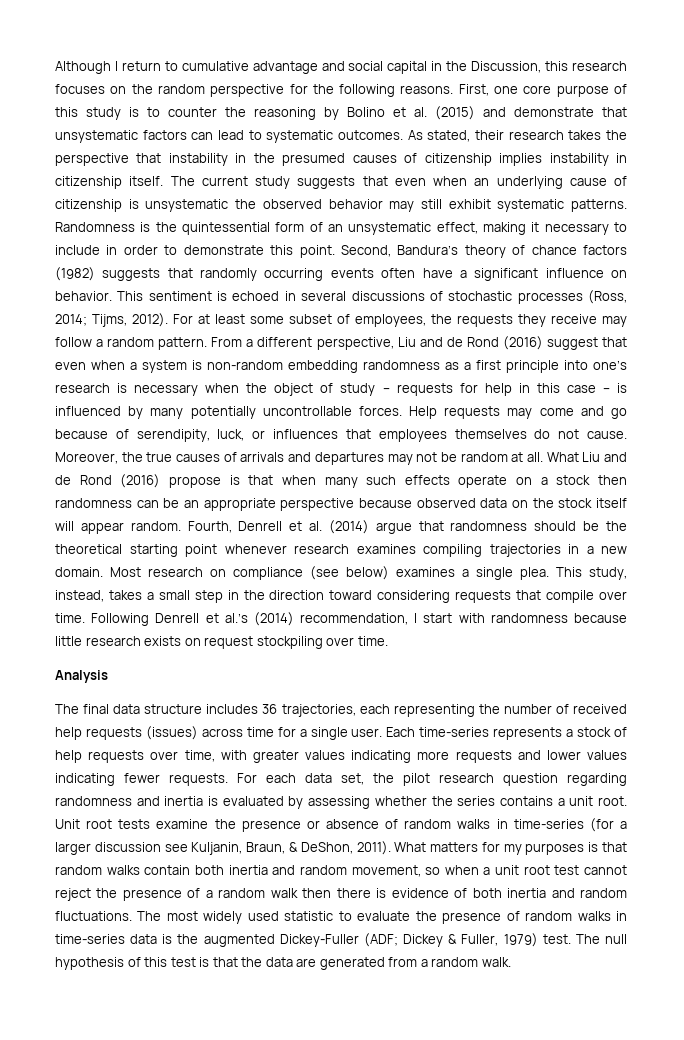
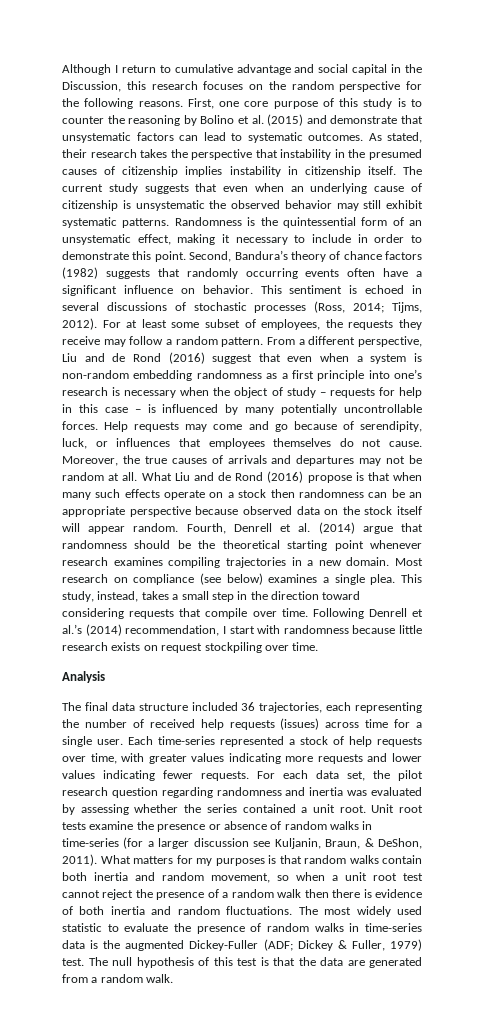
- The final data structure includes 36 trajectories, each representing the number of received help requests (issues) across time for a single user.
+ The final data structure included 36 trajectories, each representing the number of received help requests (issues) across time for a single user.
- Each time-series represents a stock of help requests over time, with greater values indicating more requests and lower values indicating fewer requests.
+ Each time-series represented a stock of help requests over time, with greater values indicating more requests and lower values indicating fewer requests.
- For each data set, the pilot research question regarding randomness and inertia is evaluated by assessing whether the series contains a unit root.
+ For each data set, the pilot research question regarding randomness and inertia was evaluated by assessing whether the series contained a unit root.

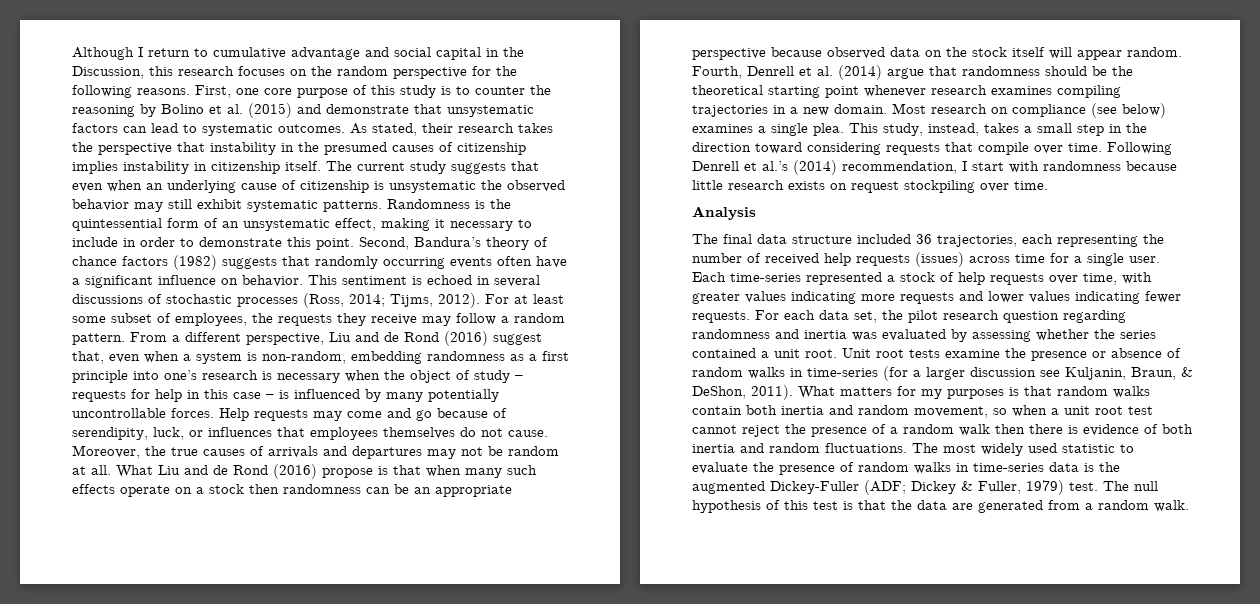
- From a different perspective, Liu and de Rond (2016) suggest that even when a system is non-random embedding randomness as a first principle into one’s research is necessary when the object of study – requests for help in this case – is influenced by many potentially uncontrollable forces.
+ From a different perspective, Liu and de Rond (2016) suggest that, even when a system is non-random, embedding randomness as a first principle into one’s research is necessary when the object of study – requests for help in this case – is influenced by many potentially uncontrollable forces.

